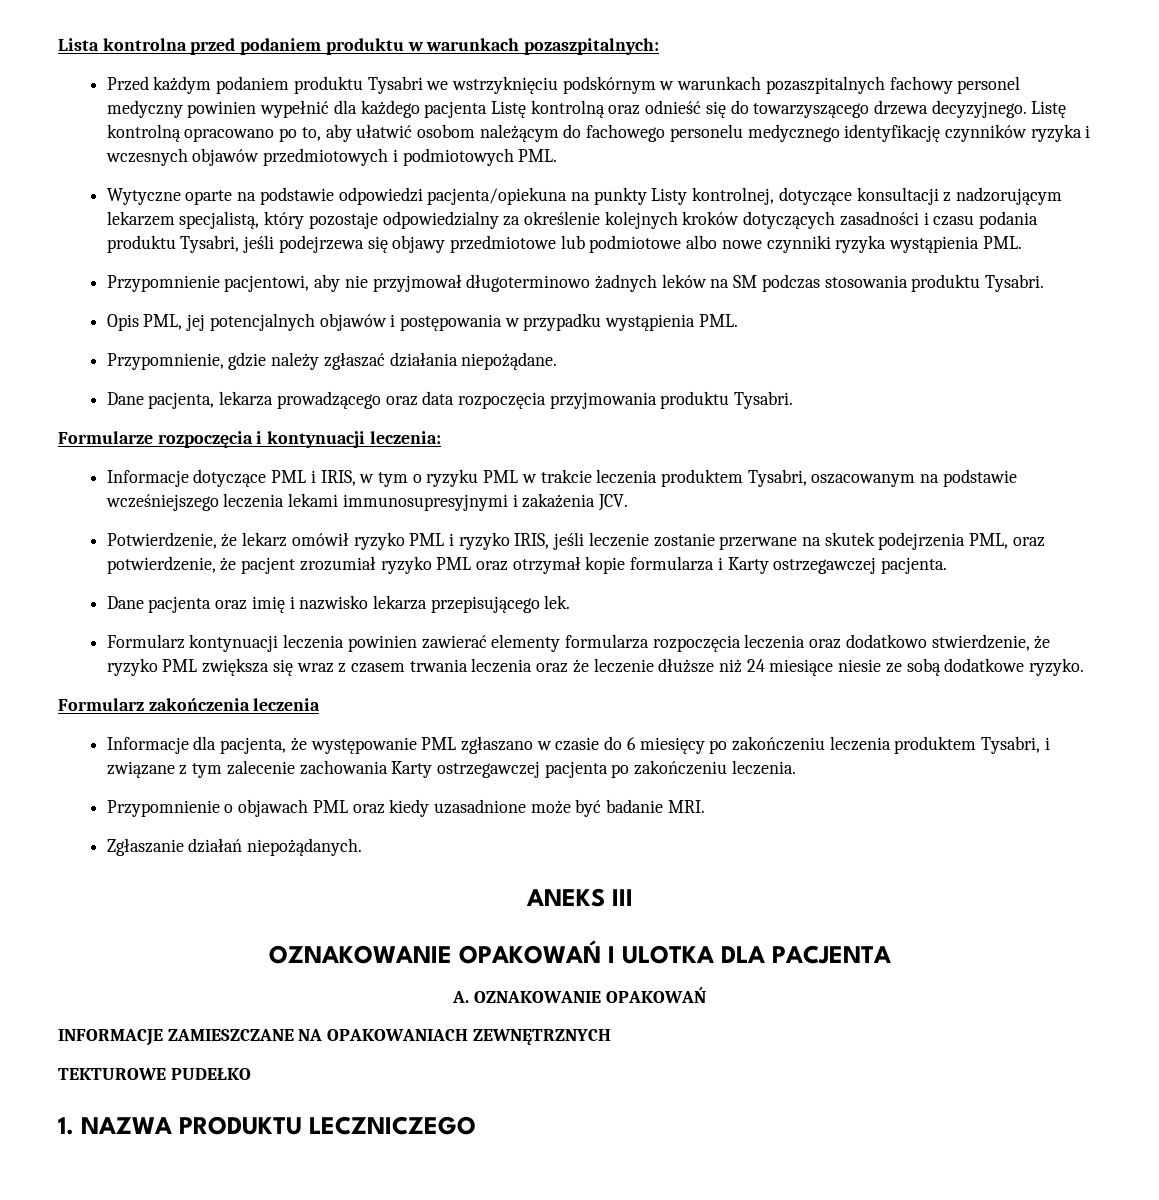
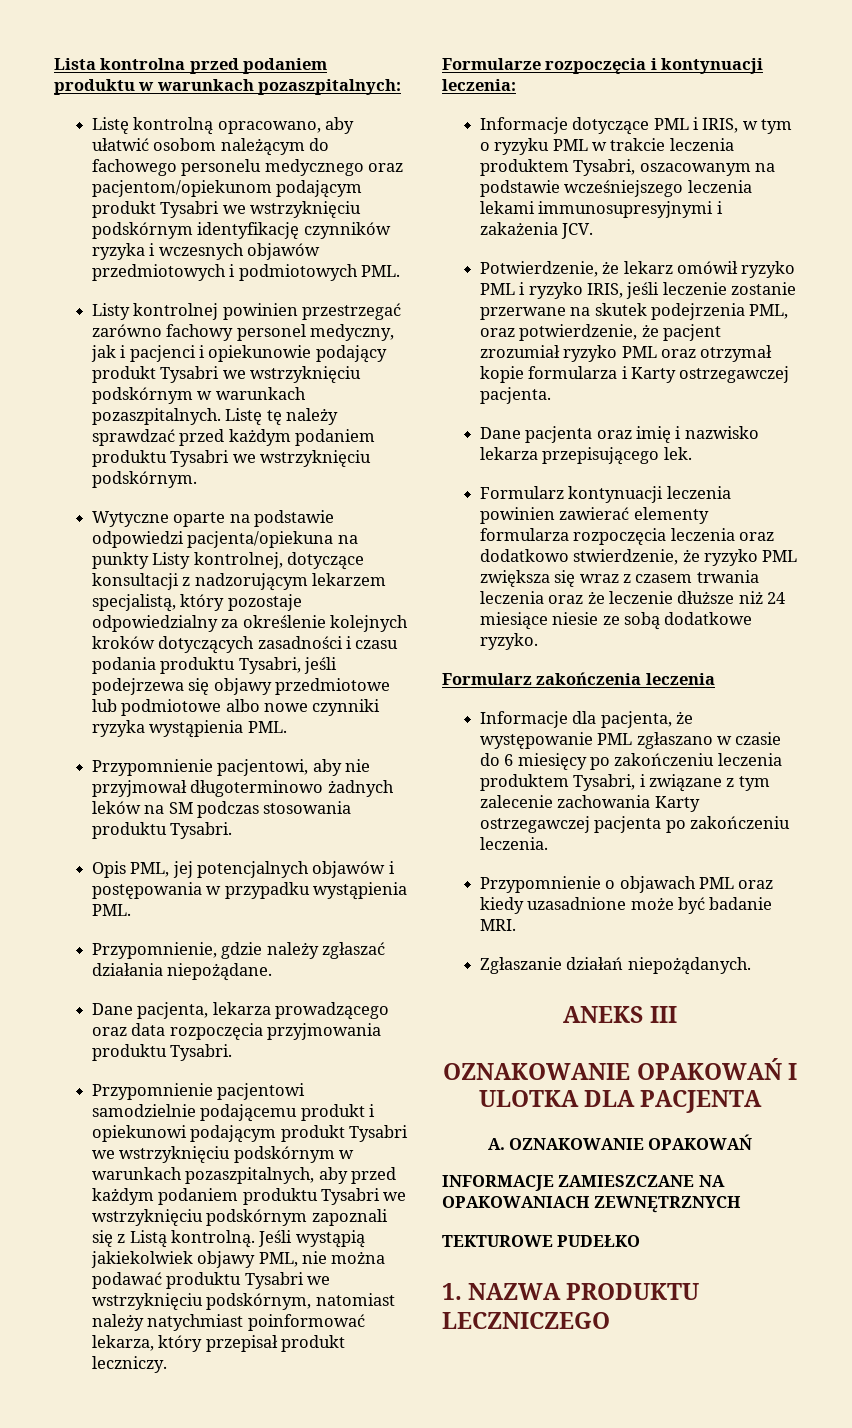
- Przed każdym podaniem produktu Tysabri we wstrzyknięciu podskórnym w warunkach pozaszpitalnych fachowy personel medyczny powinien wypełnić dla każdego pacjenta Listę kontrolną oraz odnieść się do towarzyszącego drzewa decyzyjnego. Listę kontrolną opracowano po to, aby ułatwić osobom należącym do fachowego personelu medycznego identyfikację czynników ryzyka i wczesnych objawów przedmiotowych i podmiotowych PML.
+ Listę kontrolną opracowano, aby ułatwić osobom należącym do fachowego personelu medycznego oraz pacjentom/opiekunom podającym produkt Tysabri we wstrzyknięciu podskórnym identyfikację czynników ryzyka i wczesnych objawów przedmiotowych i podmiotowych PML.
+ Listy kontrolnej powinien przestrzegać zarówno fachowy personel medyczny, jak i pacjenci i opiekunowie podający produkt Tysabri we wstrzyknięciu podskórnym w warunkach pozaszpitalnych. Listę tę należy sprawdzać przed każdym podaniem produktu Tysabri we wstrzyknięciu podskórnym.
+ Przypomnienie pacjentowi samodzielnie podającemu produkt i opiekunowi podającym produkt Tysabri we wstrzyknięciu podskórnym w warunkach pozaszpitalnych, aby przed każdym podaniem produktu Tysabri we wstrzyknięciu podskórnym zapoznali się z Listą kontrolną. Jeśli wystąpią jakiekolwiek objawy PML, nie można podawać produktu Tysabri we wstrzyknięciu podskórnym, natomiast należy natychmiast poinformować lekarza, który przepisał produkt leczniczy.

